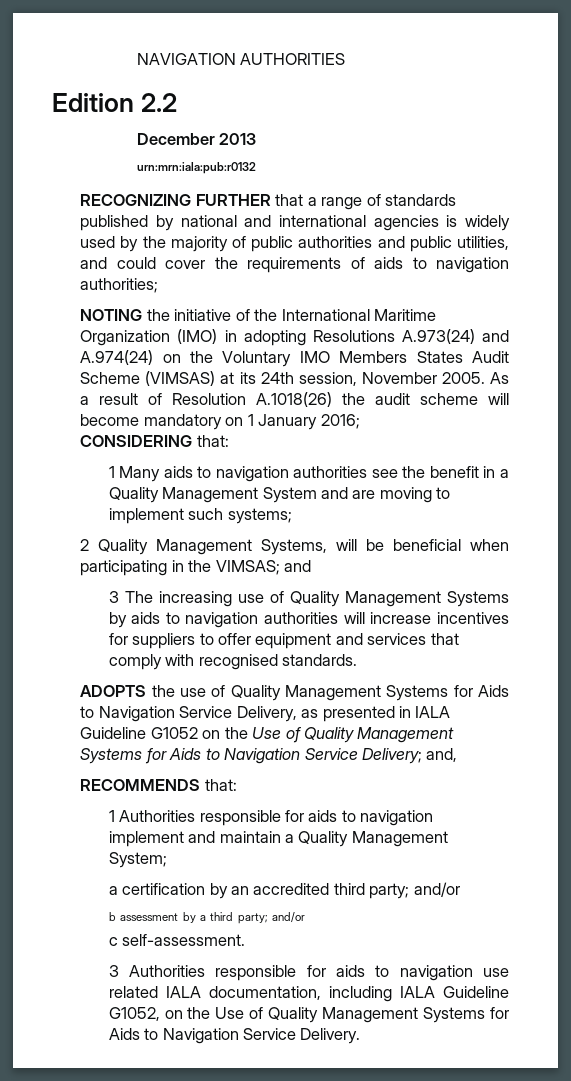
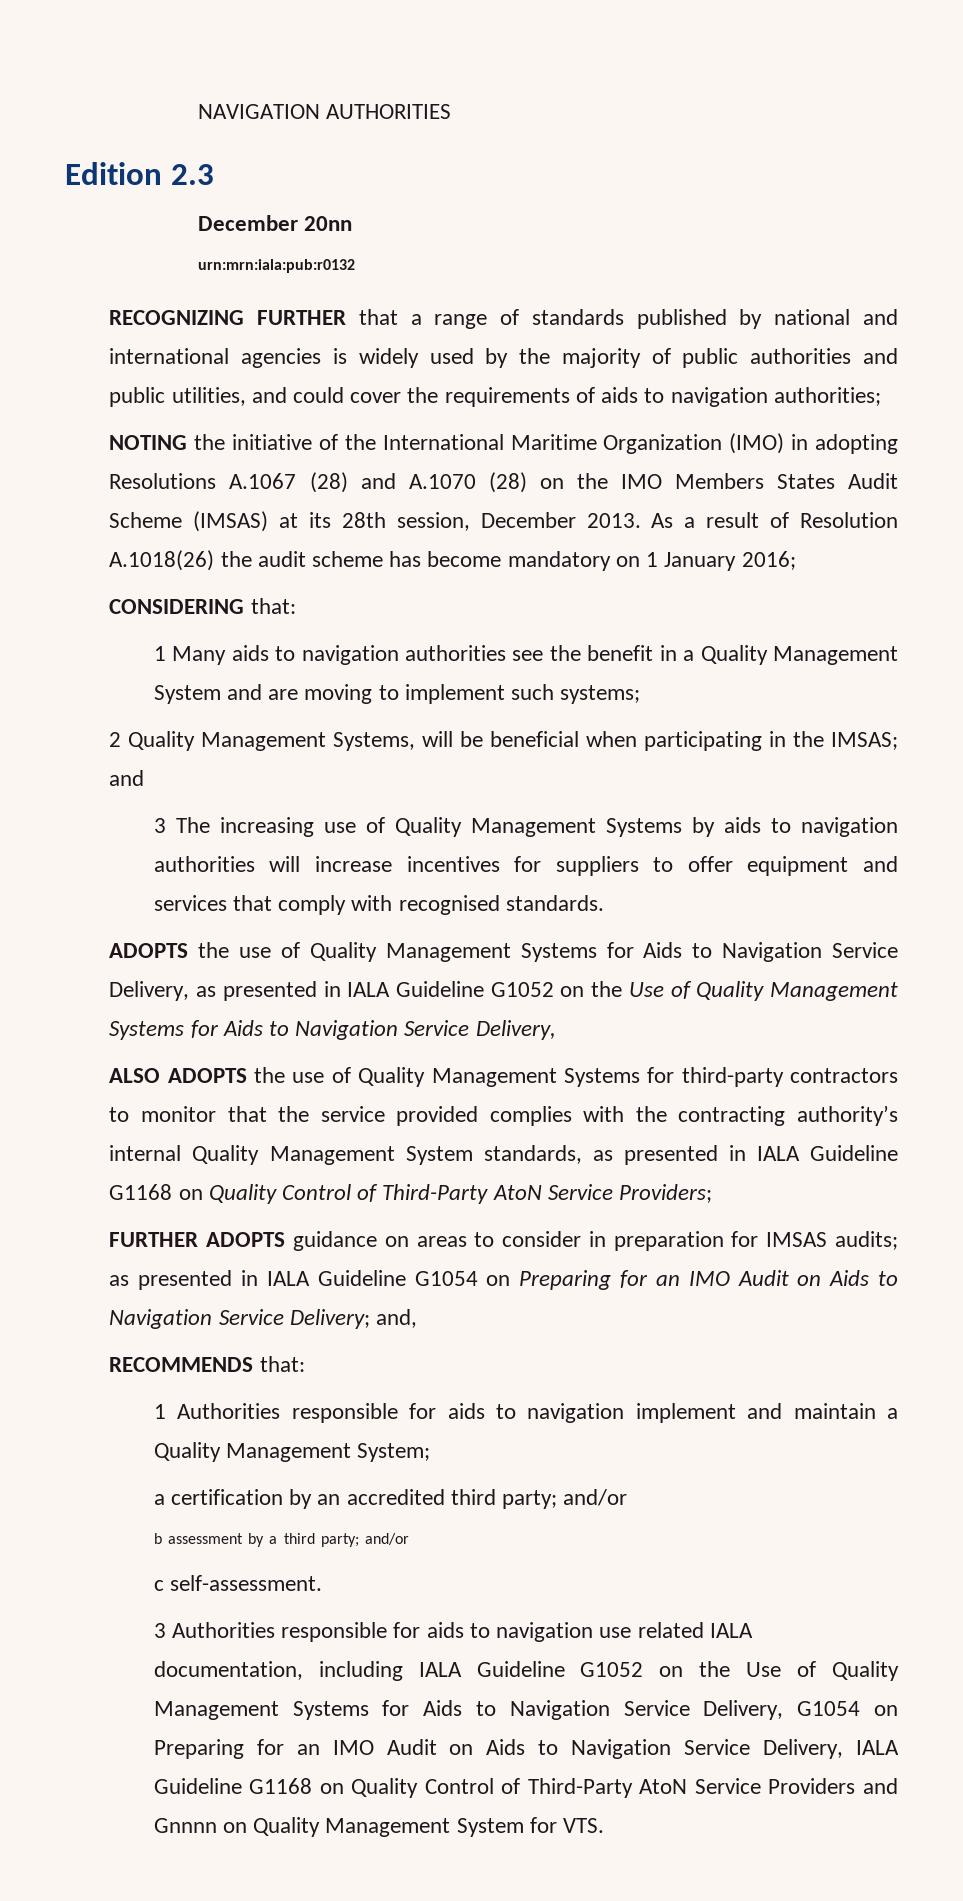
- Edition 2.2
- December 2013
+ Edition 2.3
+ December 20nn
- NOTING the initiative of the International Maritime Organization (IMO) in adopting Resolutions A.973(24) and A.974(24) on the Voluntary IMO Members States Audit Scheme (VIMSAS) at its 24th session, November 2005.
+ NOTING the initiative of the International Maritime Organization (IMO) in adopting Resolutions A.1067 (28) and A.1070 (28) on the IMO Members States Audit Scheme (IMSAS) at its 28th session, December 2013.
- As a result of Resolution A.1018(26) the audit scheme will become mandatory on 1 January 2016;
+ As a result of Resolution A.1018(26) the audit scheme has become mandatory on 1 January 2016;
- 2 Quality Management Systems, will be beneficial when participating in the VIMSAS; and
+ 2 Quality Management Systems, will be beneficial when participating in the IMSAS; and
- ADOPTS the use of Quality Management Systems for Aids to Navigation Service Delivery, as presented in IALA Guideline G1052 on the Use of Quality Management Systems for Aids to Navigation Service Delivery; and,
+ ADOPTS the use of Quality Management Systems for Aids to Navigation Service Delivery, as presented in IALA Guideline G1052 on the Use of Quality Management Systems for Aids to Navigation Service Delivery,
+ ALSO ADOPTS the use of Quality Management Systems for third-party contractors to monitor that the service provided complies with the contracting authority’s internal Quality Management System standards, as presented in IALA Guideline G1168 on Quality Control of Third-Party AtoN Service Providers;
+ FURTHER ADOPTS guidance on areas to consider in preparation for IMSAS audits; as presented in IALA Guideline G1054 on Preparing for an IMO Audit on Aids to Navigation Service Delivery; and,
- 3 Authorities responsible for aids to navigation use related IALA documentation, including IALA Guideline G1052, on the Use of Quality Management Systems for Aids to Navigation Service Delivery.
+ 3 Authorities responsible for aids to navigation use related IALA documentation, including IALA Guideline G1052 on the Use of Quality Management Systems for Aids to Navigation Service Delivery, G1054 on Preparing for an IMO Audit on Aids to Navigation Service Delivery, IALA Guideline G1168 on Quality Control of Third-Party AtoN Service Providers and Gnnnn on Quality Management System for VTS.

